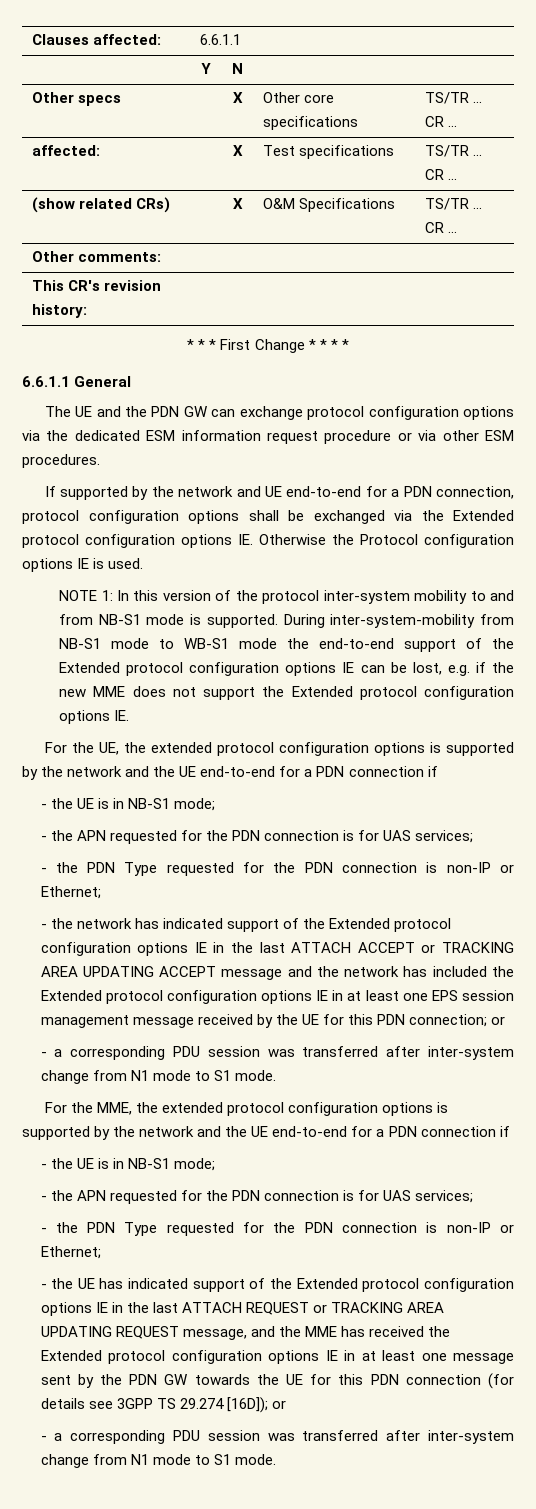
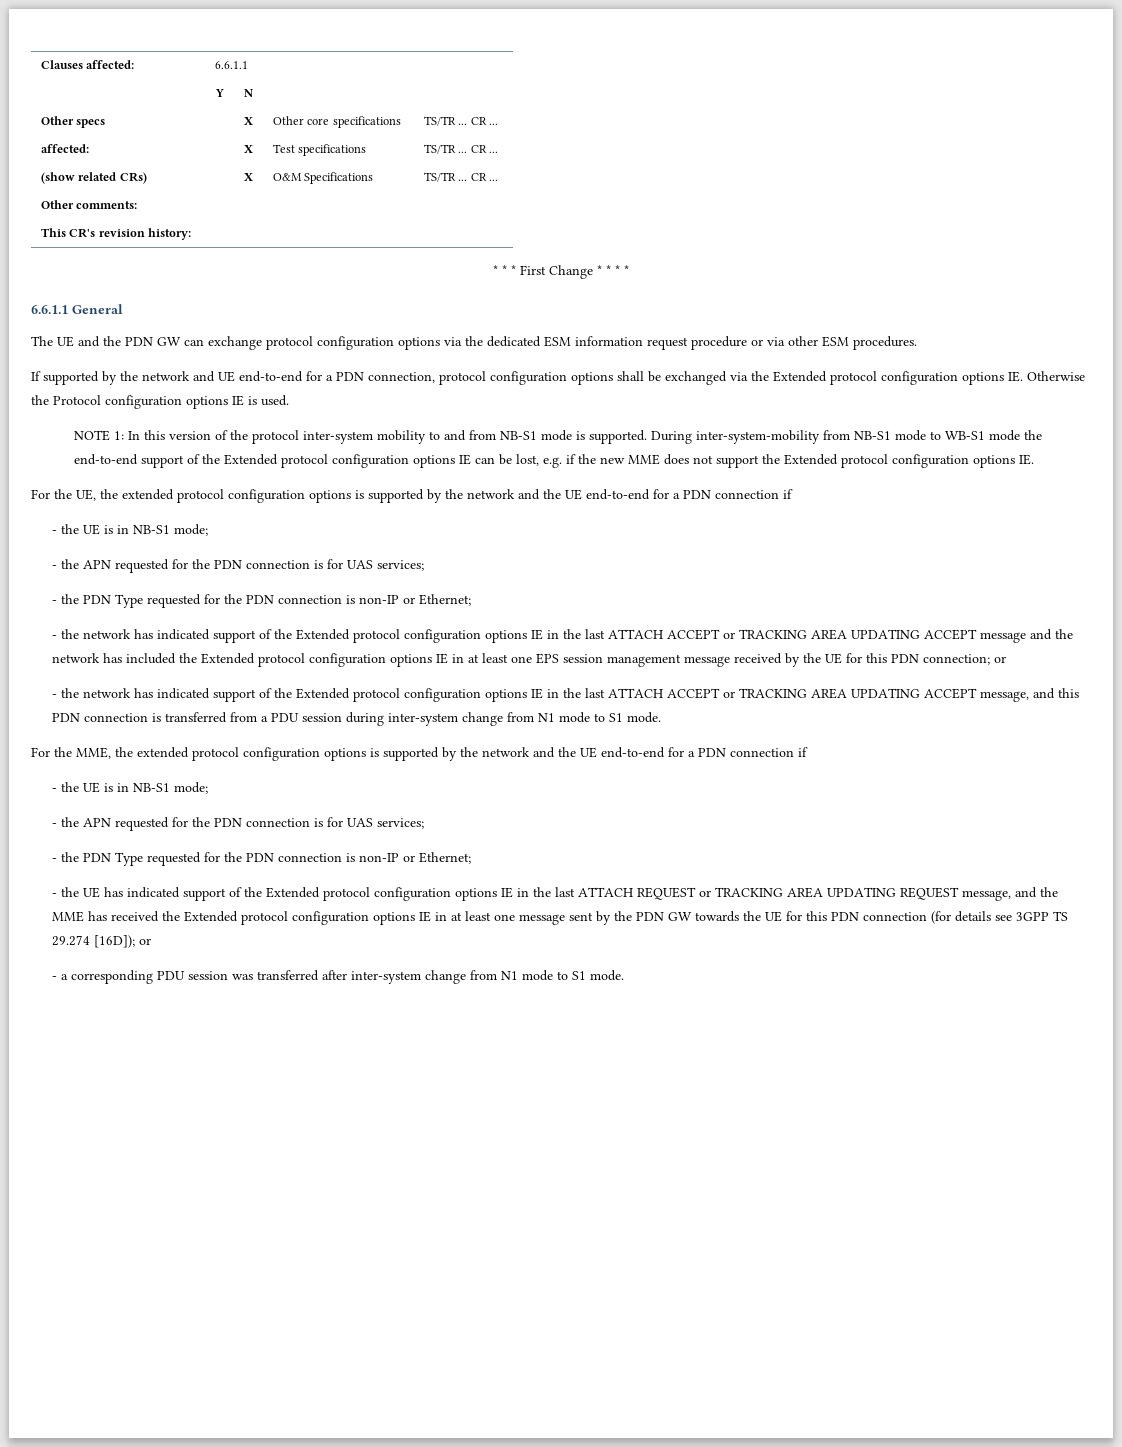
  - the network has indicated support of the Extended protocol configuration options IE in the last ATTACH ACCEPT or TRACKING AREA UPDATING ACCEPT message and the network has included the Extended protocol configuration options IE in at least one EPS session management message received by the UE for this PDN connection; or
- - a corresponding PDU session was transferred after inter-system change from N1 mode to S1 mode.
+ - the network has indicated support of the Extended protocol configuration options IE in the last ATTACH ACCEPT or TRACKING AREA UPDATING ACCEPT message, and this PDN connection is transferred from a PDU session during inter-system change from N1 mode to S1 mode.

